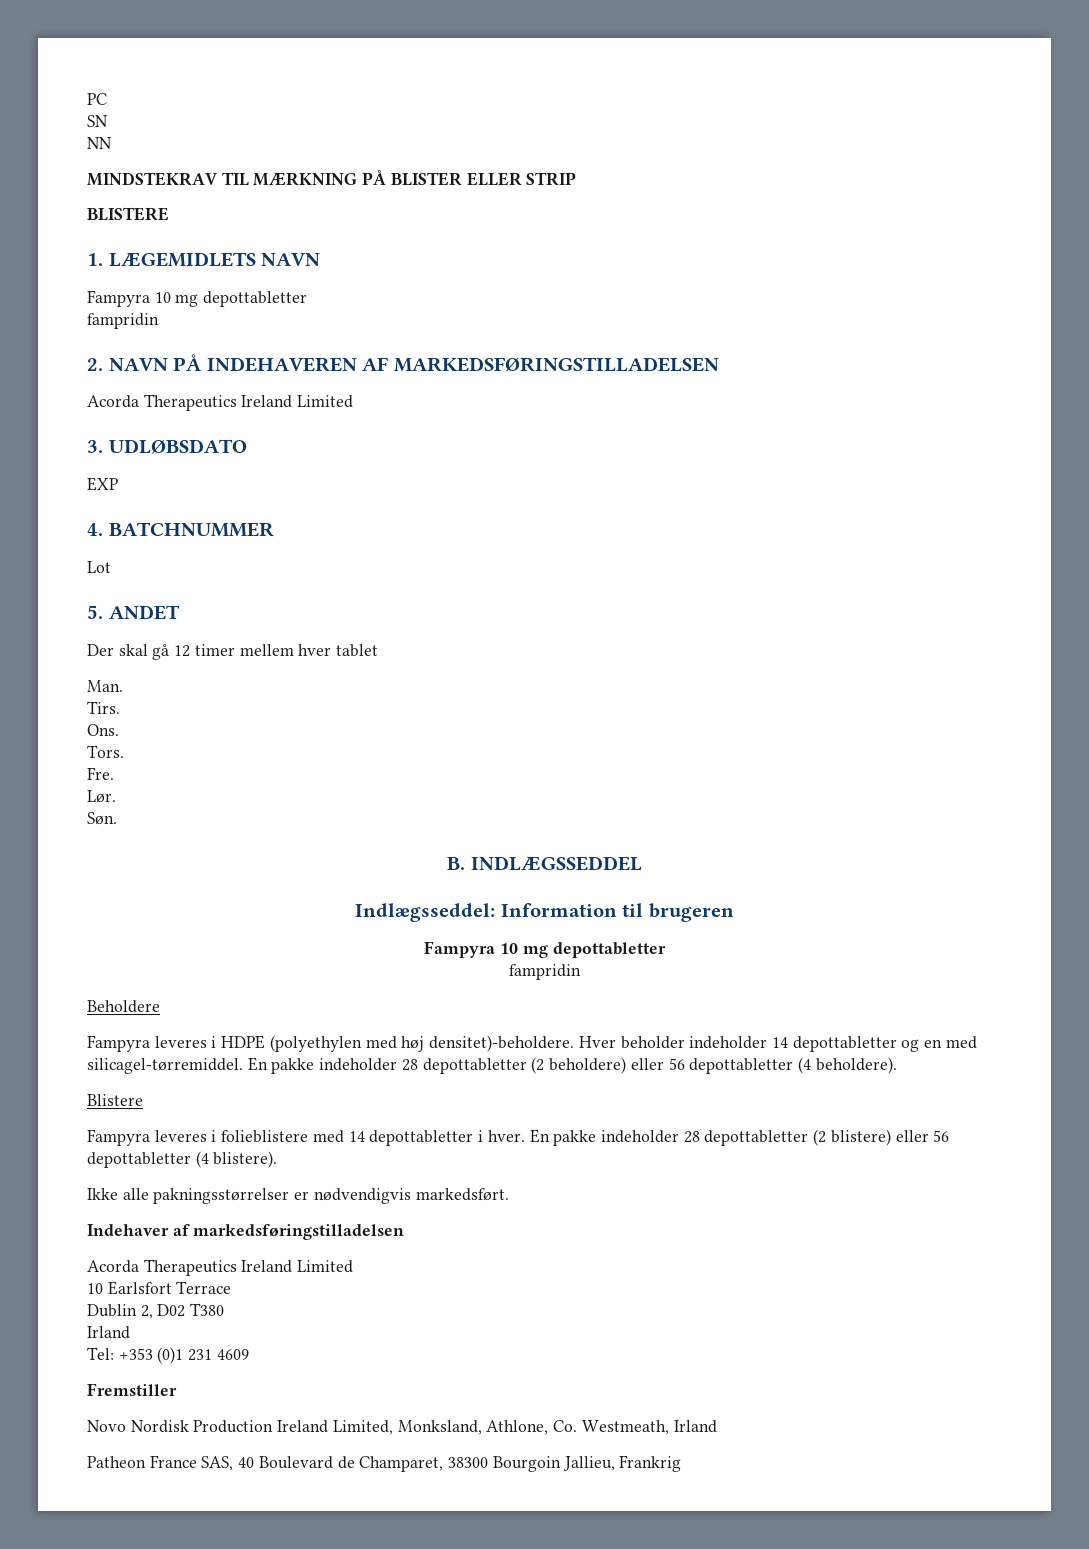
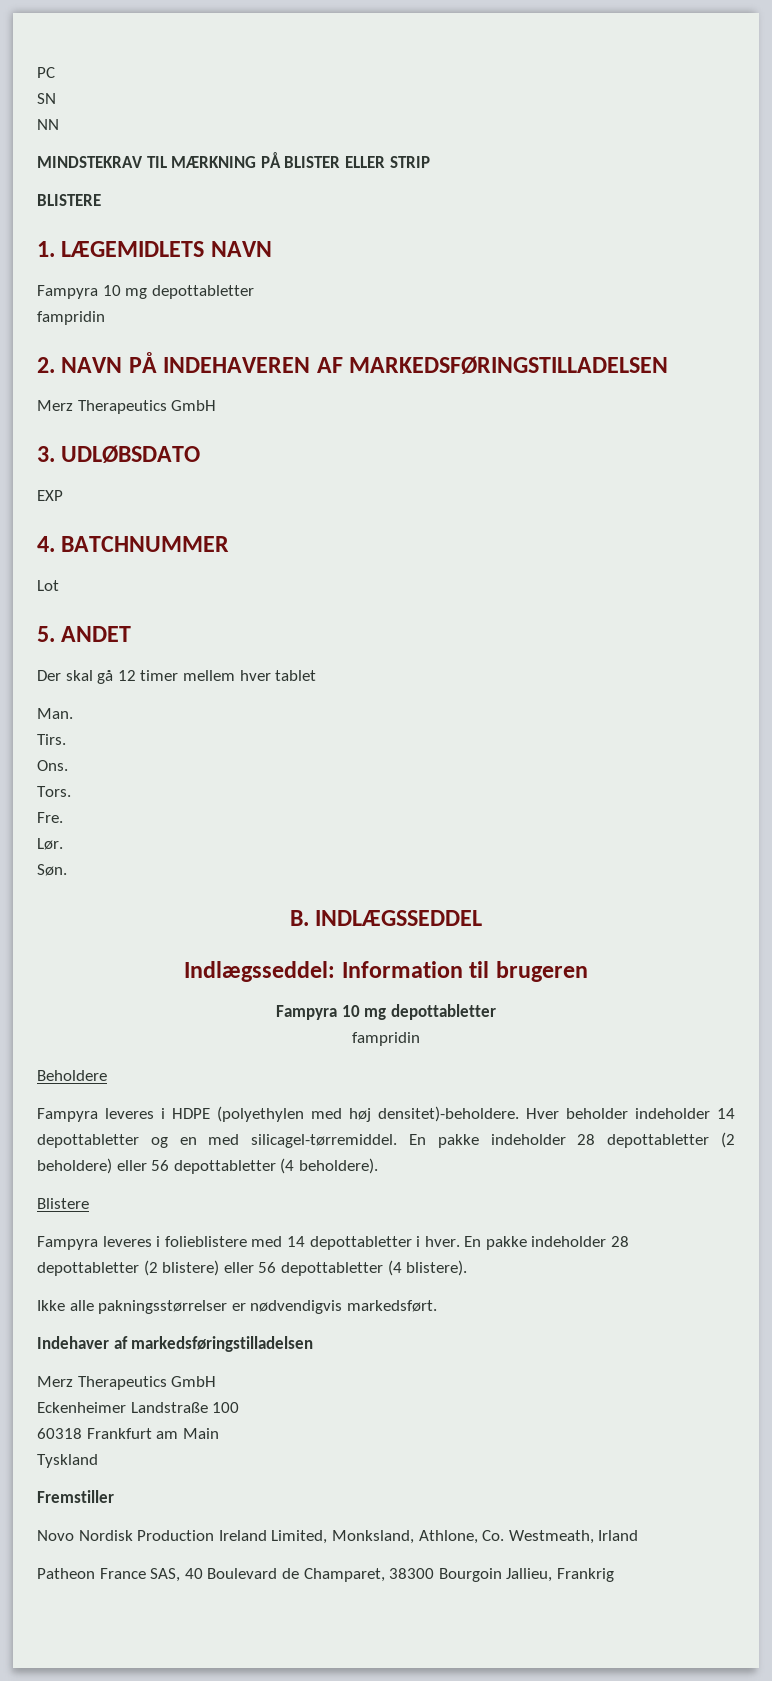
  2. NAVN PÅ INDEHAVEREN AF MARKEDSFØRINGSTILLADELSEN
- Acorda Therapeutics Ireland Limited
+ Merz Therapeutics GmbH
  Indehaver af markedsføringstilladelsen
- Acorda Therapeutics Ireland Limited
- 10 Earlsfort Terrace
- Dublin 2, D02 T380
- Irland
- Tel: +353 (0)1 231 4609
+ Merz Therapeutics GmbH
+ Eckenheimer Landstraße 100
+ 60318 Frankfurt am Main
+ Tyskland

